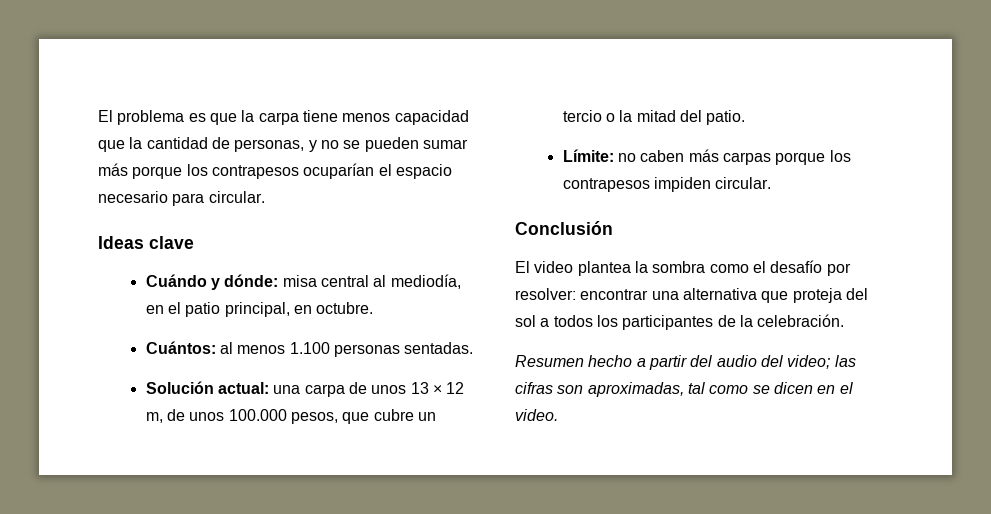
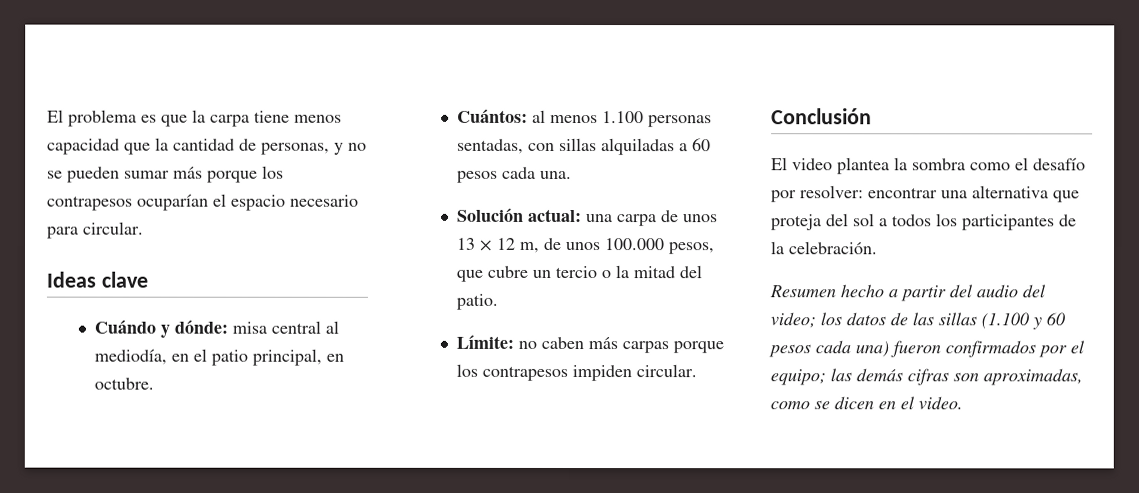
- Cuántos: al menos 1.100 personas sentadas.
+ Cuántos: al menos 1.100 personas sentadas, con sillas alquiladas a 60 pesos cada una.
- Resumen hecho a partir del audio del video; las cifras son aproximadas, tal como se dicen en el video.
+ Resumen hecho a partir del audio del video; los datos de las sillas (1.100 y 60 pesos cada una) fueron confirmados por el equipo; las demás cifras son aproximadas, como se dicen en el video.

